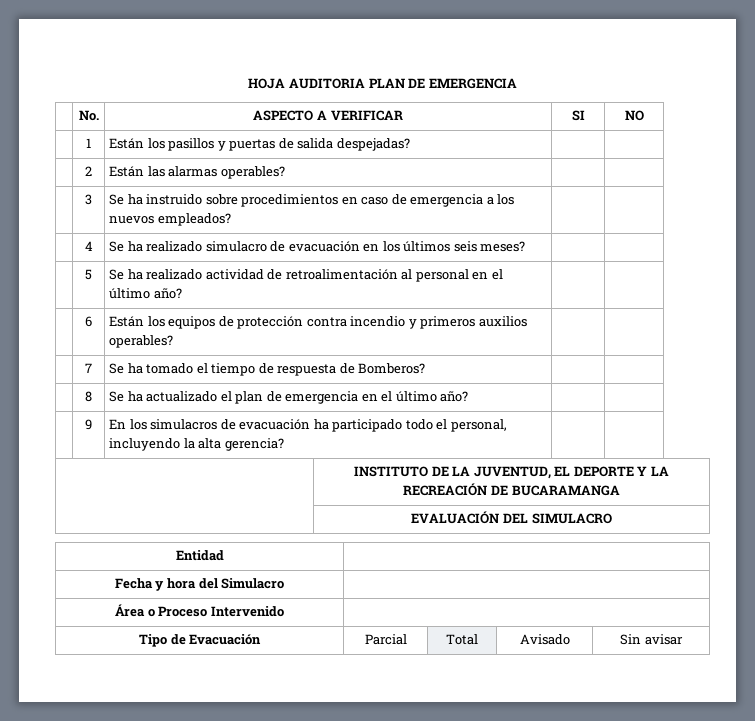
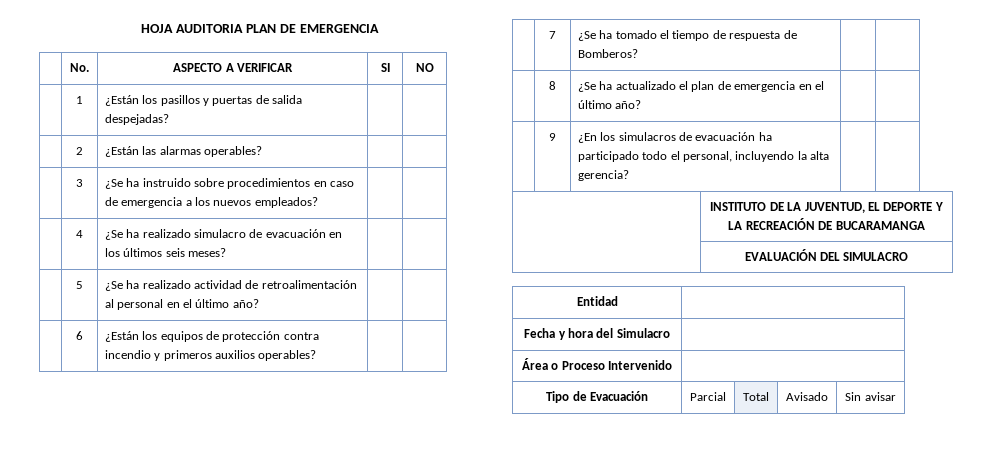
- | 1 | Están los pasillos y puertas de salida despejadas? | |
+ | 1 | ¿Están los pasillos y puertas de salida despejadas? | |
- | 2 | Están las alarmas operables? | |
+ | 2 | ¿Están las alarmas operables? | |
- | 3 | Se ha instruido sobre procedimientos en caso de emergencia a los nuevos empleados? | |
+ | 3 | ¿Se ha instruido sobre procedimientos en caso de emergencia a los nuevos empleados? | |
- | 4 | Se ha realizado simulacro de evacuación en los últimos seis meses? | |
+ | 4 | ¿Se ha realizado simulacro de evacuación en los últimos seis meses? | |
- | 5 | Se ha realizado actividad de retroalimentación al personal en el último año? | |
+ | 5 | ¿Se ha realizado actividad de retroalimentación al personal en el último año? | |
- | 6 | Están los equipos de protección contra incendio y primeros auxilios operables? | |
+ | 6 | ¿Están los equipos de protección contra incendio y primeros auxilios operables? | |
- | 7 | Se ha tomado el tiempo de respuesta de Bomberos? | |
+ | 7 | ¿Se ha tomado el tiempo de respuesta de Bomberos? | |
- | 8 | Se ha actualizado el plan de emergencia en el último año? | |
+ | 8 | ¿Se ha actualizado el plan de emergencia en el último año? | |
- | 9 | En los simulacros de evacuación ha participado todo el personal, incluyendo la alta gerencia? | |
+ | 9 | ¿En los simulacros de evacuación ha participado todo el personal, incluyendo la alta gerencia? | |

